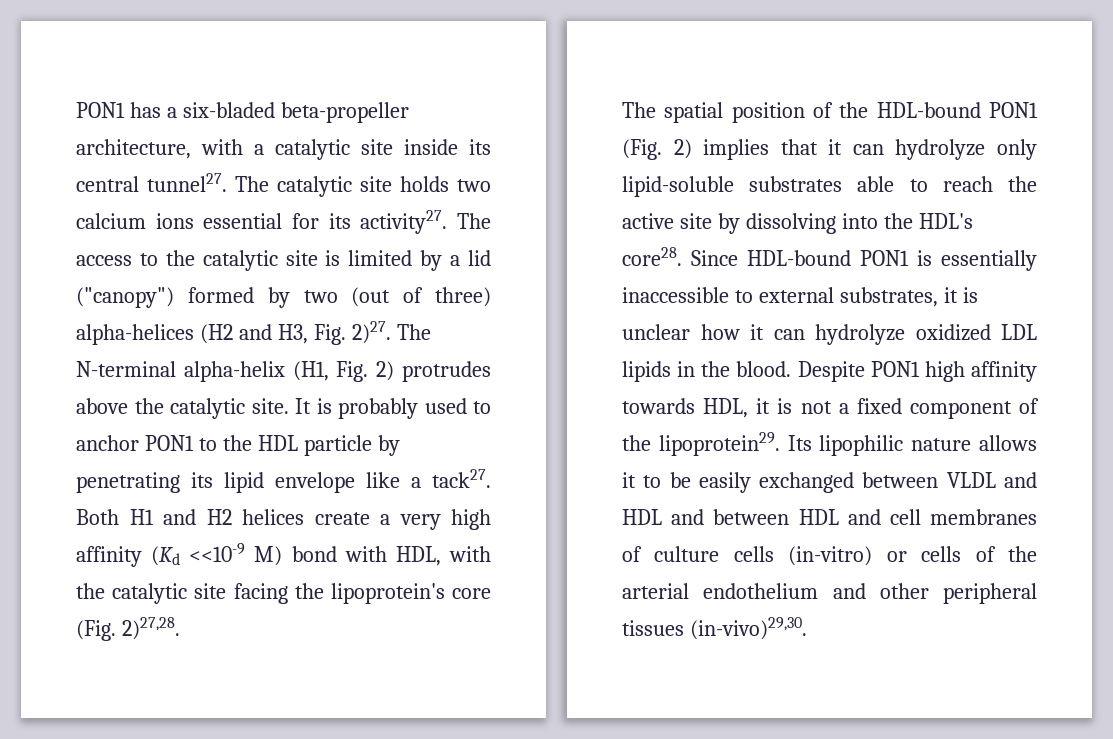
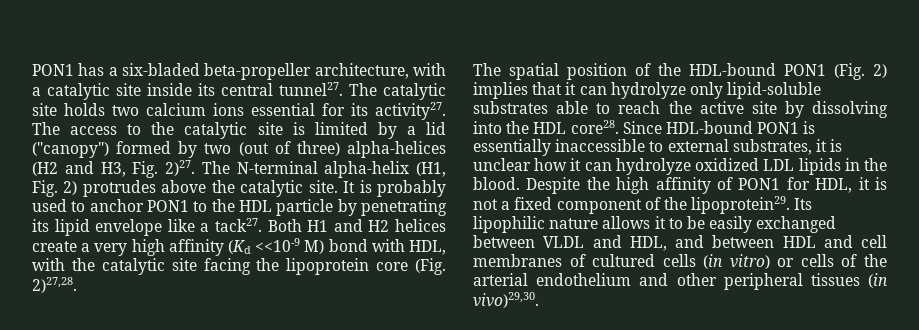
- Both H1 and H2 helices create a very high affinity (Kd <<10-9 M) bond with HDL, with the catalytic site facing the lipoprotein's core (Fig. 2)27,28.
+ Both H1 and H2 helices create a very high affinity (Kd <<10-9 M) bond with HDL, with the catalytic site facing the lipoprotein core (Fig. 2)27,28.
- The spatial position of the HDL-bound PON1 (Fig. 2) implies that it can hydrolyze only lipid-soluble substrates able to reach the active site by dissolving into the HDL's core28.
+ The spatial position of the HDL-bound PON1 (Fig. 2) implies that it can hydrolyze only lipid-soluble substrates able to reach the active site by dissolving into the HDL core28.
- Despite PON1 high affinity towards HDL, it is not a fixed component of the lipoprotein29.
+ Despite the high affinity of PON1 for HDL, it is not a fixed component of the lipoprotein29.
- Its lipophilic nature allows it to be easily exchanged between VLDL and HDL and between HDL and cell membranes of culture cells (in-vitro) or cells of the arterial endothelium and other peripheral tissues (in-vivo)29,30.
+ Its lipophilic nature allows it to be easily exchanged between VLDL and HDL, and between HDL and cell membranes of cultured cells (in vitro) or cells of the arterial endothelium and other peripheral tissues (in vivo)29,30.

